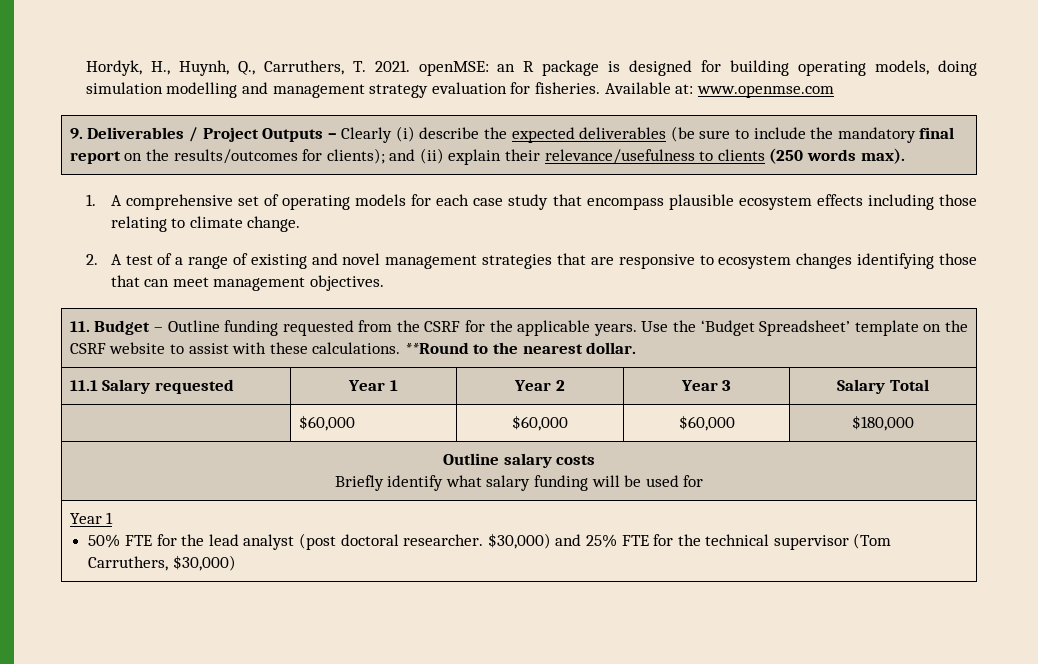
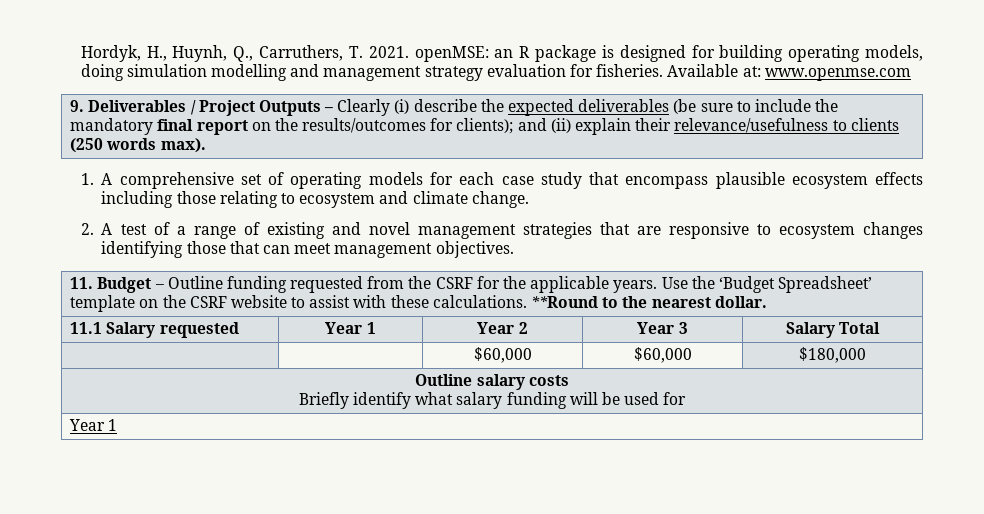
- 1. A comprehensive set of operating models for each case study that encompass plausible ecosystem effects including those relating to climate change.
+ 1. A comprehensive set of operating models for each case study that encompass plausible ecosystem effects including those relating to ecosystem and climate change.
- | $60,000 | $60,000 | $60,000 | $180,000
+ | | $60,000 | $60,000 | $180,000
  Outline salary costs
  Briefly identify what salary funding will be used for
  Year 1
- 50% FTE for the lead analyst (post doctoral researcher. $30,000) and 25% FTE for the technical supervisor (Tom Carruthers, $30,000)

